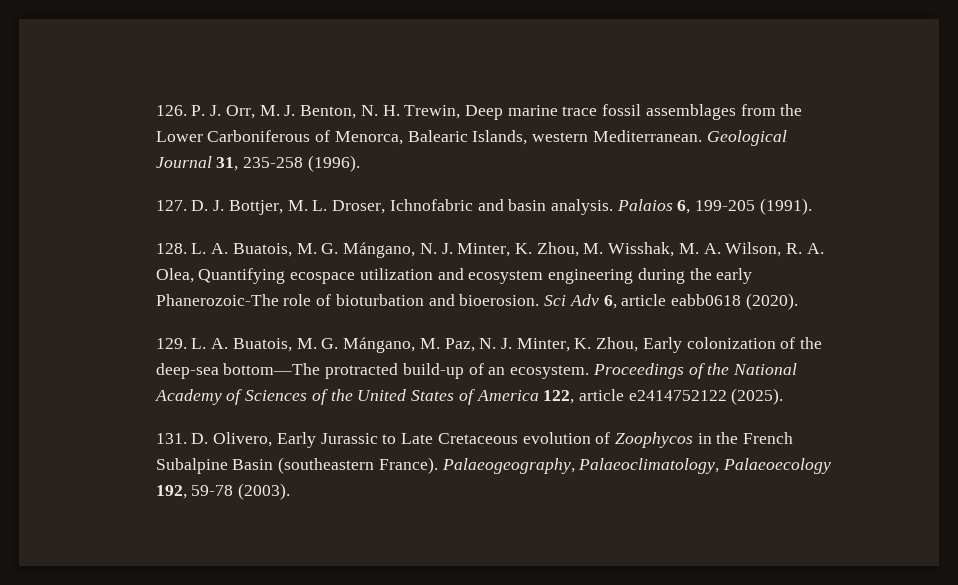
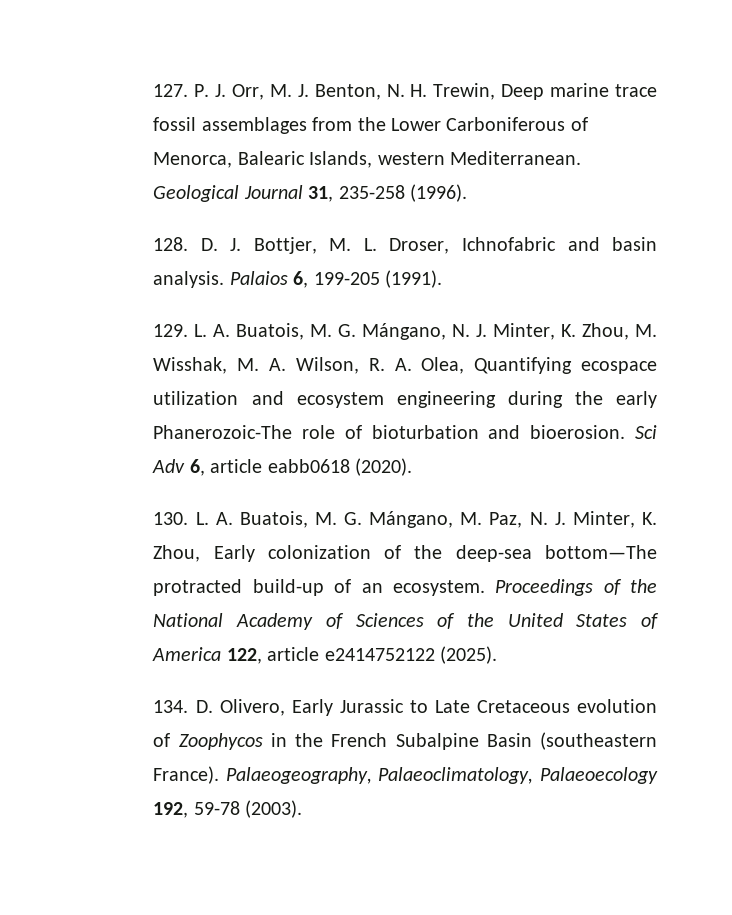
- 126. P. J. Orr, M. J. Benton, N. H. Trewin, Deep marine trace fossil assemblages from the Lower Carboniferous of Menorca, Balearic Islands, western Mediterranean.
+ 127. P. J. Orr, M. J. Benton, N. H. Trewin, Deep marine trace fossil assemblages from the Lower Carboniferous of Menorca, Balearic Islands, western Mediterranean.
- 127. D. J. Bottjer, M. L. Droser, Ichnofabric and basin analysis.
+ 128. D. J. Bottjer, M. L. Droser, Ichnofabric and basin analysis.
- 128. L. A. Buatois, M. G. Mángano, N. J. Minter, K. Zhou, M. Wisshak, M. A. Wilson, R. A. Olea, Quantifying ecospace utilization and ecosystem engineering during the early Phanerozoic-The role of bioturbation and bioerosion.
+ 129. L. A. Buatois, M. G. Mángano, N. J. Minter, K. Zhou, M. Wisshak, M. A. Wilson, R. A. Olea, Quantifying ecospace utilization and ecosystem engineering during the early Phanerozoic-The role of bioturbation and bioerosion.
- 129. L. A. Buatois, M. G. Mángano, M. Paz, N. J. Minter, K. Zhou, Early colonization of the deep-sea bottom—The protracted build-up of an ecosystem.
+ 130. L. A. Buatois, M. G. Mángano, M. Paz, N. J. Minter, K. Zhou, Early colonization of the deep-sea bottom—The protracted build-up of an ecosystem.
- 131. D. Olivero, Early Jurassic to Late Cretaceous evolution of Zoophycos in the French Subalpine Basin (southeastern France).
+ 134. D. Olivero, Early Jurassic to Late Cretaceous evolution of Zoophycos in the French Subalpine Basin (southeastern France).

